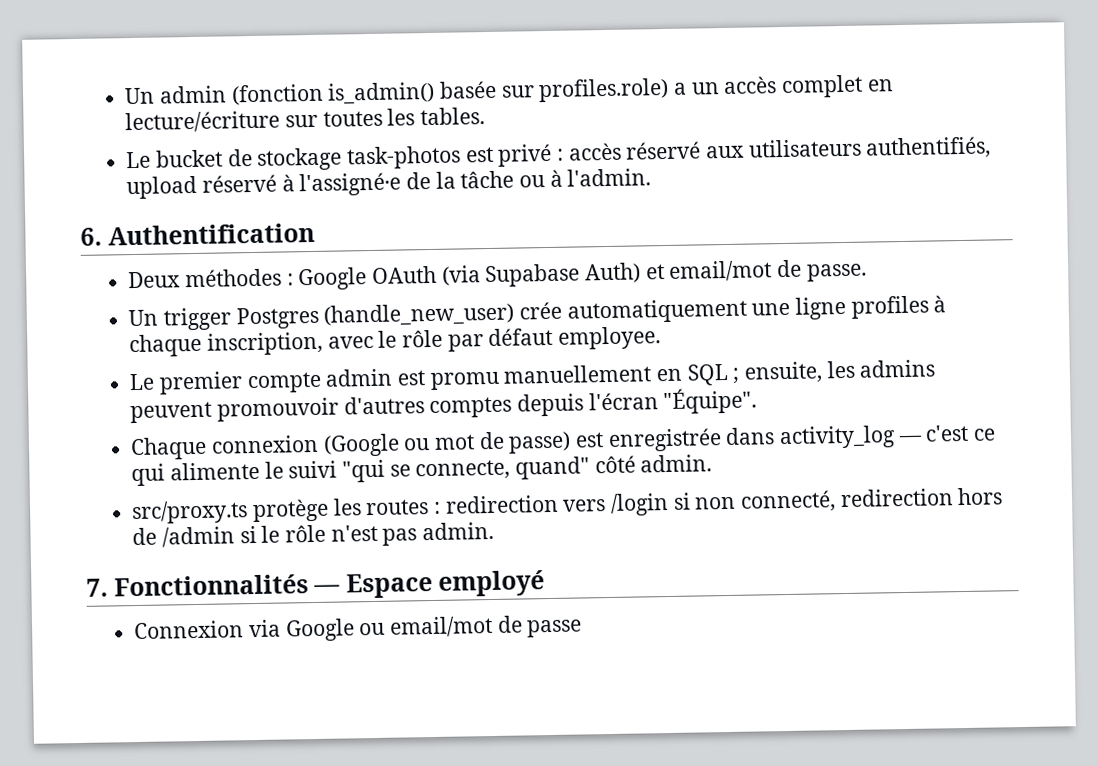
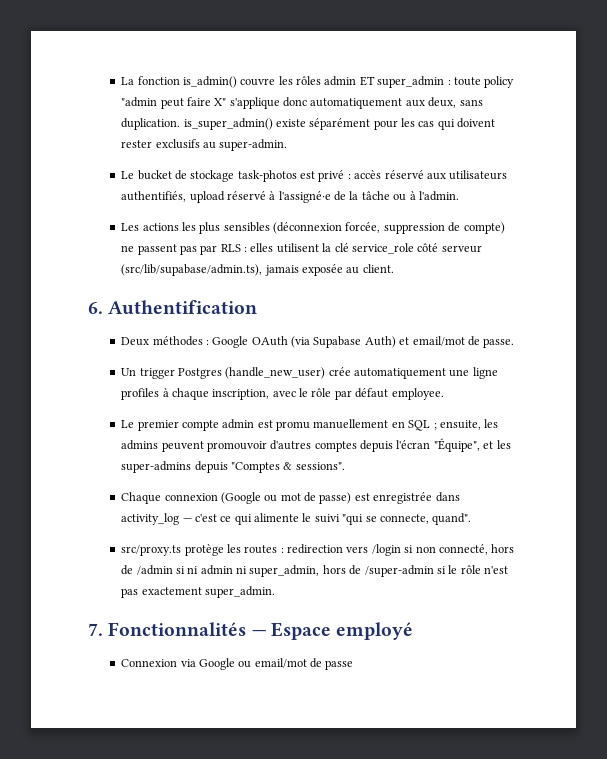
- Un admin (fonction is_admin() basée sur profiles.role) a un accès complet en lecture/écriture sur toutes les tables.
+ La fonction is_admin() couvre les rôles admin ET super_admin : toute policy "admin peut faire X" s'applique donc automatiquement aux deux, sans duplication. is_super_admin() existe séparément pour les cas qui doivent rester exclusifs au super-admin.
+ Les actions les plus sensibles (déconnexion forcée, suppression de compte) ne passent pas par RLS : elles utilisent la clé service_role côté serveur (src/lib/supabase/admin.ts), jamais exposée au client.
- Le premier compte admin est promu manuellement en SQL ; ensuite, les admins peuvent promouvoir d'autres comptes depuis l'écran "Équipe".
+ Le premier compte admin est promu manuellement en SQL ; ensuite, les admins peuvent promouvoir d'autres comptes depuis l'écran "Équipe", et les super-admins depuis "Comptes & sessions".
- Chaque connexion (Google ou mot de passe) est enregistrée dans activity_log — c'est ce qui alimente le suivi "qui se connecte, quand" côté admin.
+ Chaque connexion (Google ou mot de passe) est enregistrée dans activity_log — c'est ce qui alimente le suivi "qui se connecte, quand".
- src/proxy.ts protège les routes : redirection vers /login si non connecté, redirection hors de /admin si le rôle n'est pas admin.
+ src/proxy.ts protège les routes : redirection vers /login si non connecté, hors de /admin si ni admin ni super_admin, hors de /super-admin si le rôle n'est pas exactement super_admin.

